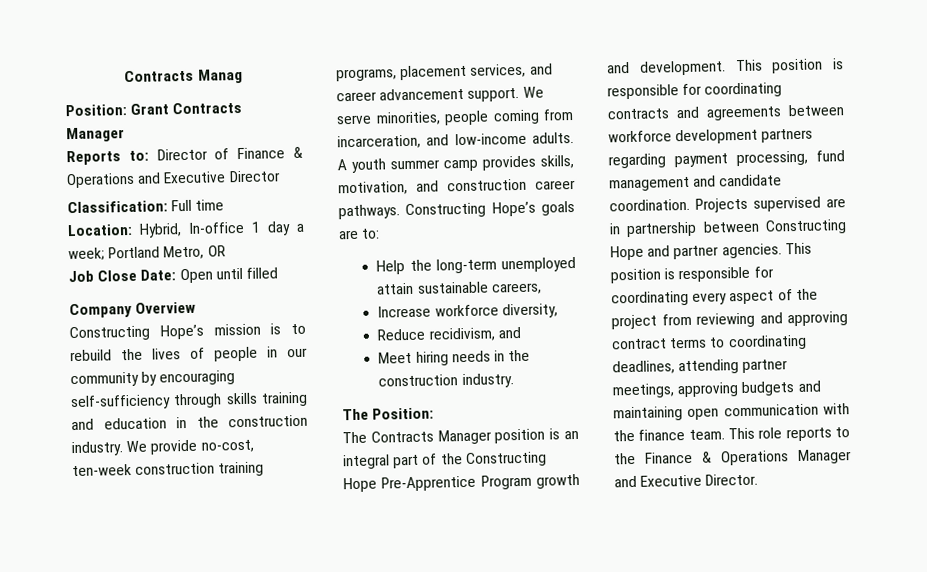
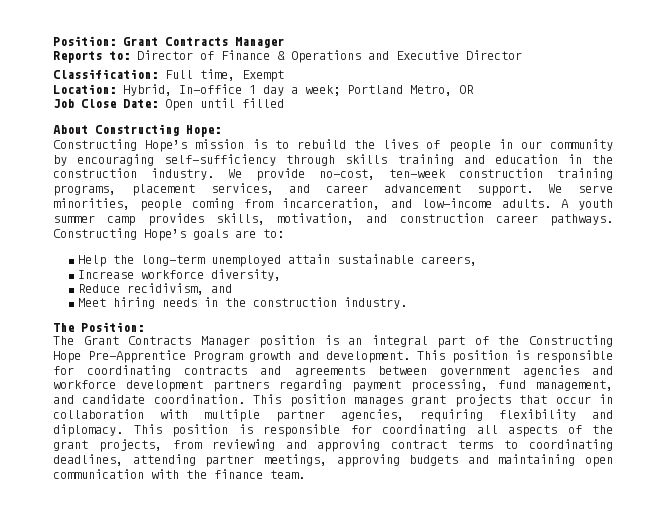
- Contracts Manag
- Classification: Full time
+ Classification: Full time, Exempt
- Company Overview
+ About Constructing Hope:
- The Contracts Manager position is an integral part of the Constructing Hope Pre-Apprentice Program growth and development.
+ The Grant Contracts Manager position is an integral part of the Constructing Hope Pre-Apprentice Program growth and development.
- This position is responsible for coordinating contracts and agreements between workforce development partners regarding payment processing, fund management and candidate coordination.
+ This position is responsible for coordinating contracts and agreements between government agencies and workforce development partners regarding payment processing, fund management, and candidate coordination.
- Projects supervised are in partnership between Constructing Hope and partner agencies. This position is responsible for coordinating every aspect of the project from reviewing and approving contract terms to coordinating deadlines, attending partner meetings, approving budgets and maintaining open communication with the finance team. This role reports to the Finance & Operations Manager and Executive Director.
+ This position manages grant projects that occur in collaboration with multiple partner agencies, requiring flexibility and diplomacy. This position is responsible for coordinating all aspects of the grant projects, from reviewing and approving contract terms to coordinating deadlines, attending partner meetings, approving budgets and maintaining open communication with the finance team.

